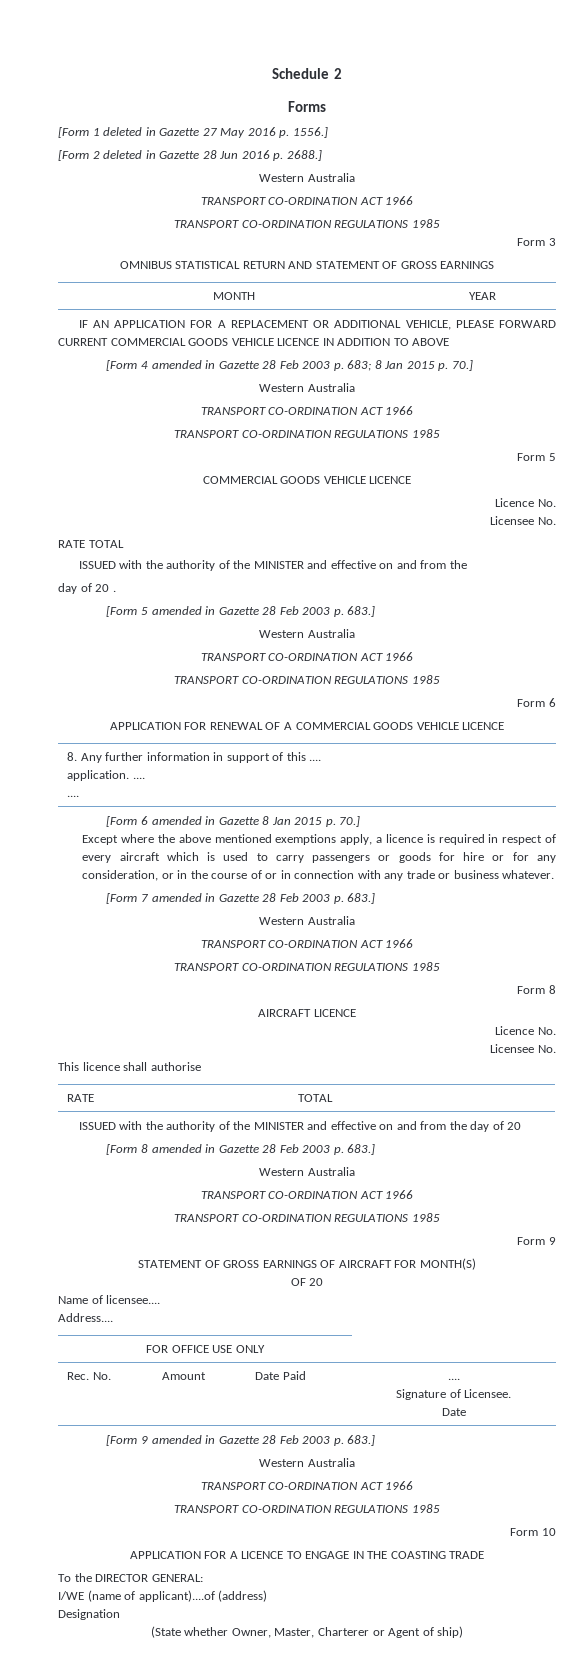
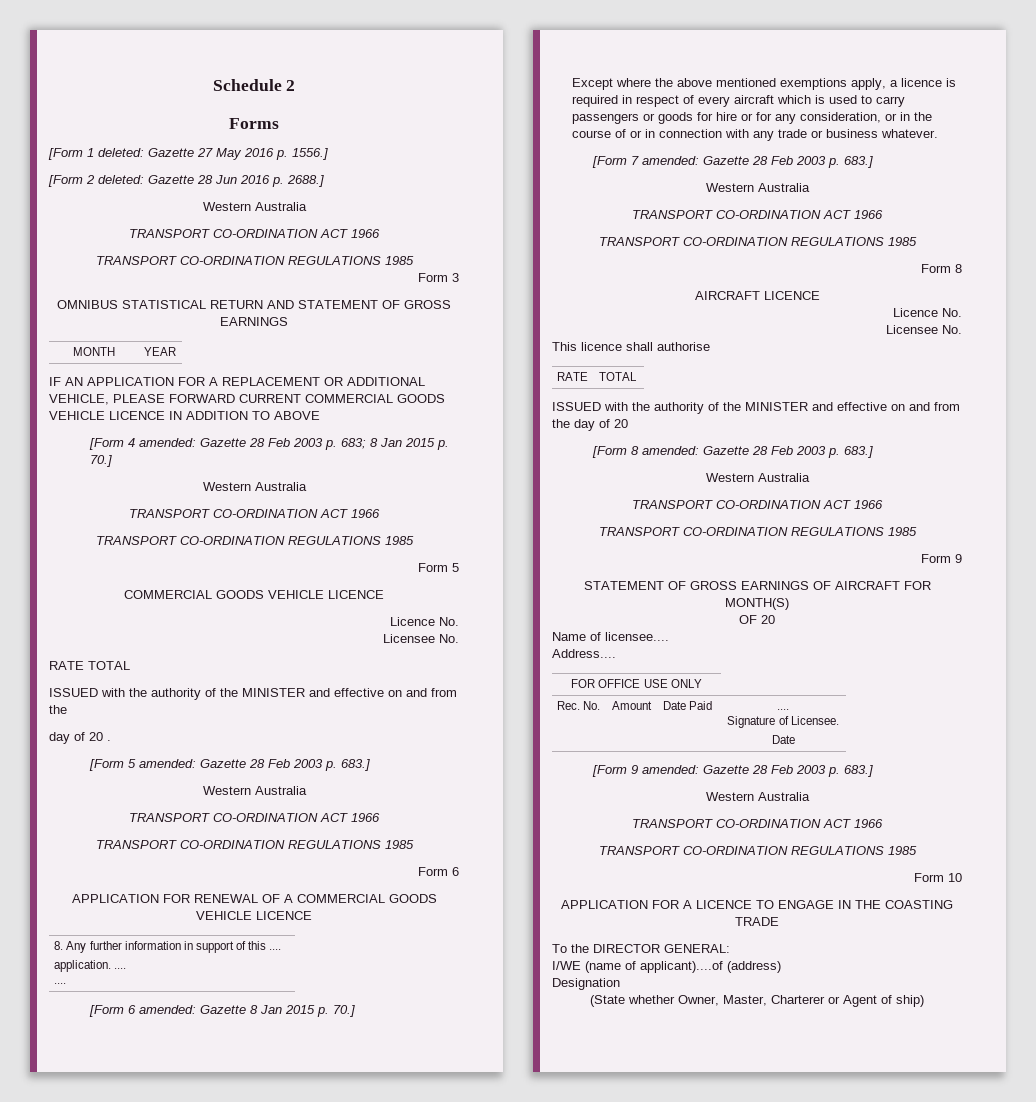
- [Form 1 deleted in Gazette 27 May 2016 p. 1556.]
+ [Form 1 deleted: Gazette 27 May 2016 p. 1556.]
- [Form 2 deleted in Gazette 28 Jun 2016 p. 2688.]
+ [Form 2 deleted: Gazette 28 Jun 2016 p. 2688.]
- [Form 4 amended in Gazette 28 Feb 2003 p. 683; 8 Jan 2015 p. 70.]
+ [Form 4 amended: Gazette 28 Feb 2003 p. 683; 8 Jan 2015 p. 70.]
- [Form 5 amended in Gazette 28 Feb 2003 p. 683.]
+ [Form 5 amended: Gazette 28 Feb 2003 p. 683.]
- [Form 6 amended in Gazette 8 Jan 2015 p. 70.]
+ [Form 6 amended: Gazette 8 Jan 2015 p. 70.]
- [Form 7 amended in Gazette 28 Feb 2003 p. 683.]
+ [Form 7 amended: Gazette 28 Feb 2003 p. 683.]
- [Form 8 amended in Gazette 28 Feb 2003 p. 683.]
+ [Form 8 amended: Gazette 28 Feb 2003 p. 683.]
- [Form 9 amended in Gazette 28 Feb 2003 p. 683.]
+ [Form 9 amended: Gazette 28 Feb 2003 p. 683.]

